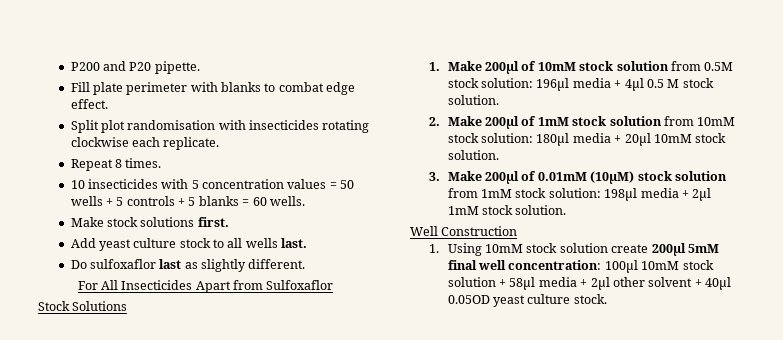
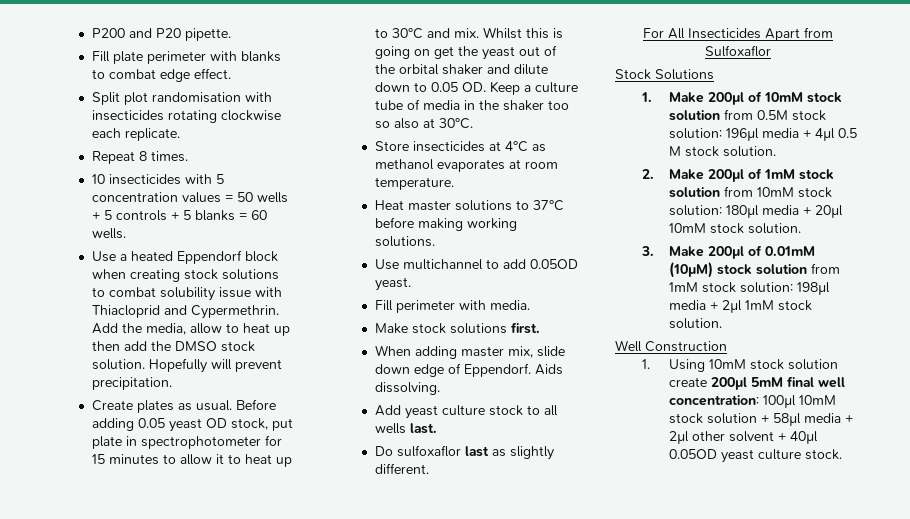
+ Use a heated Eppendorf block when creating stock solutions to combat solubility issue with Thiacloprid and Cypermethrin. Add the media, allow to heat up then add the DMSO stock solution. Hopefully will prevent precipitation.
+ Create plates as usual. Before adding 0.05 yeast OD stock, put plate in spectrophotometer for 15 minutes to allow it to heat up to 30°C and mix. Whilst this is going on get the yeast out of the orbital shaker and dilute down to 0.05 OD. Keep a culture tube of media in the shaker too so also at 30°C.
+ Store insecticides at 4°C as methanol evaporates at room temperature.
+ Heat master solutions to 37°C before making working solutions.
+ Use multichannel to add 0.05OD yeast.
+ Fill perimeter with media.
  Make stock solutions first.
+ When adding master mix, slide down edge of Eppendorf. Aids dissolving.

